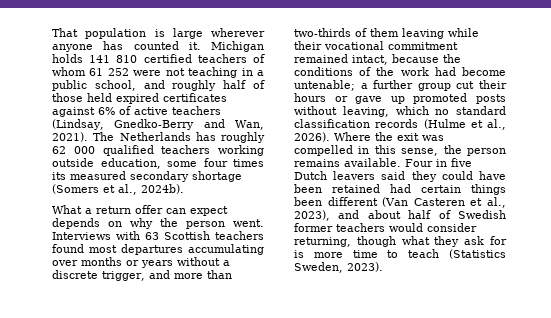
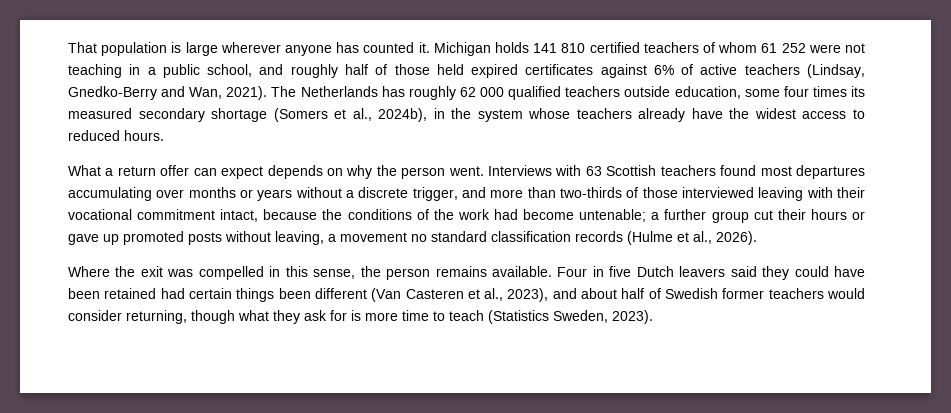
- The Netherlands has roughly 62 000 qualified teachers working outside education, some four times its measured secondary shortage (Somers et al., 2024b).
+ The Netherlands has roughly 62 000 qualified teachers outside education, some four times its measured secondary shortage (Somers et al., 2024b), in the system whose teachers already have the widest access to reduced hours.
- Interviews with 63 Scottish teachers found most departures accumulating over months or years without a discrete trigger, and more than two-thirds of them leaving while their vocational commitment remained intact, because the conditions of the work had become untenable;
+ Interviews with 63 Scottish teachers found most departures accumulating over months or years without a discrete trigger, and more than two-thirds of those interviewed leaving with their vocational commitment intact, because the conditions of the work had become untenable;
- a further group cut their hours or gave up promoted posts without leaving, which no standard classification records (Hulme et al., 2026). Where the exit was compelled in this sense, the person remains available.
+ a further group cut their hours or gave up promoted posts without leaving, a movement no standard classification records (Hulme et al., 2026).
+ Where the exit was compelled in this sense, the person remains available.

